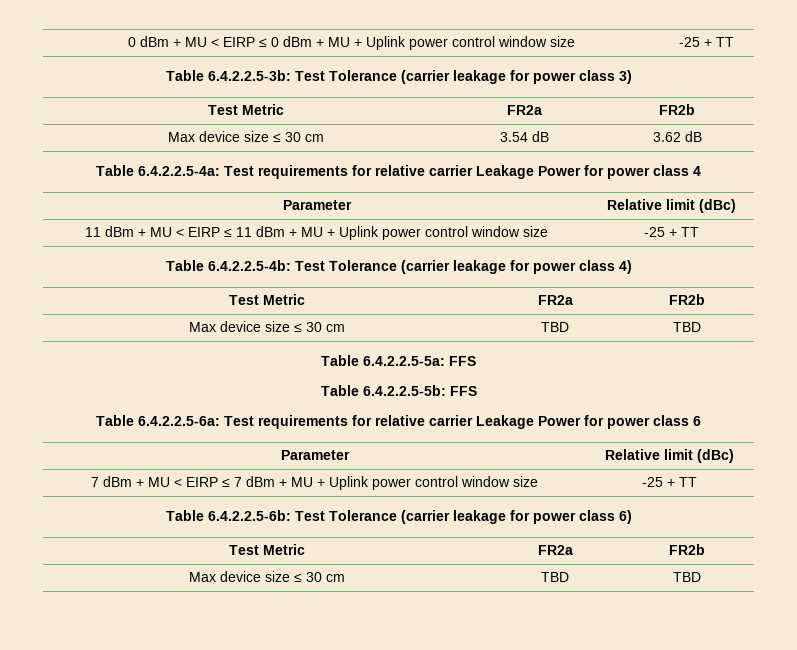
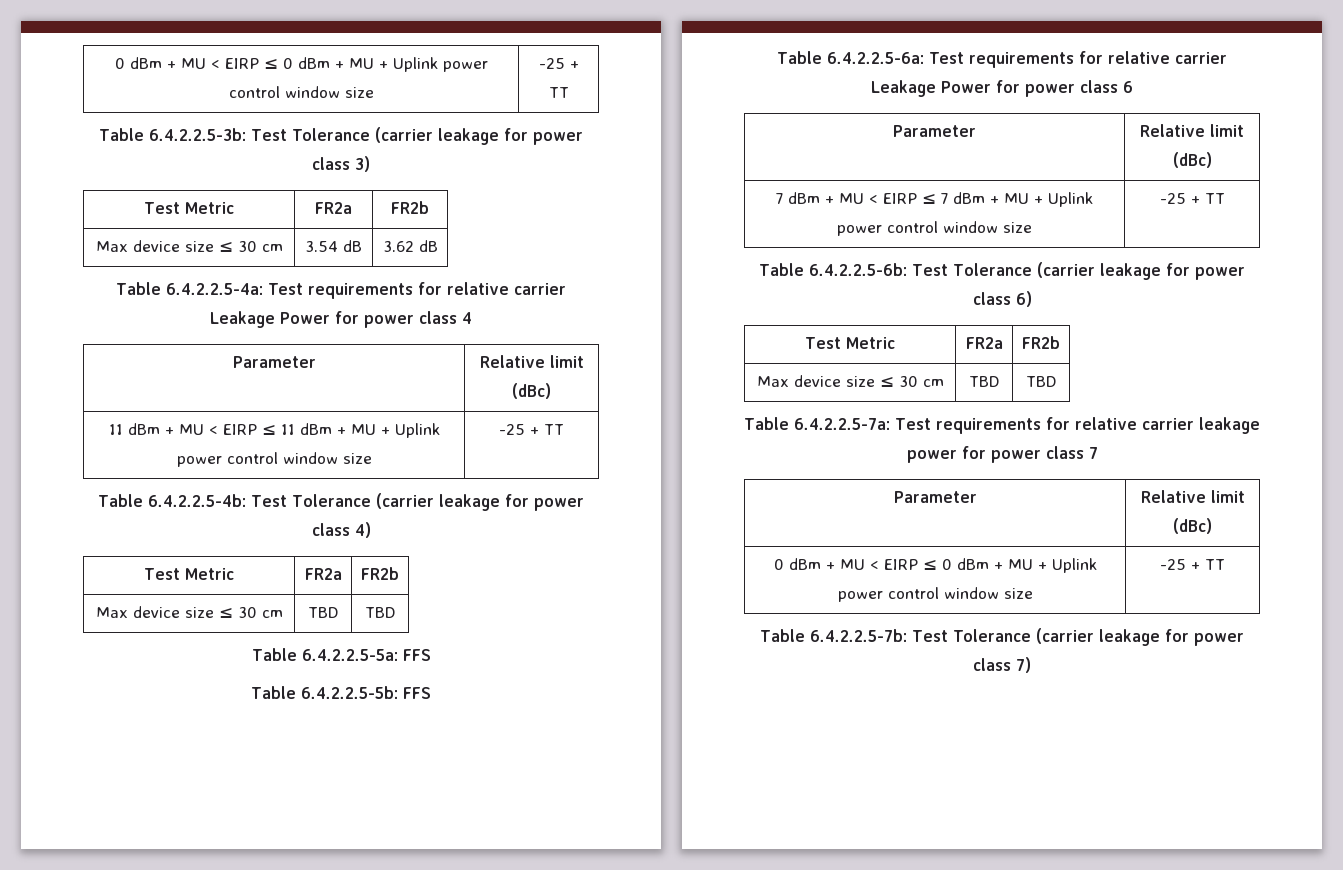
+ Table 6.4.2.2.5-7a: Test requirements for relative carrier leakage power for power class 7
+ Parameter | Relative limit (dBc)
+ 0 dBm + MU < EIRP ≤ 0 dBm + MU + Uplink power control window size | -25 + TT
+ Table 6.4.2.2.5-7b: Test Tolerance (carrier leakage for power class 7)

